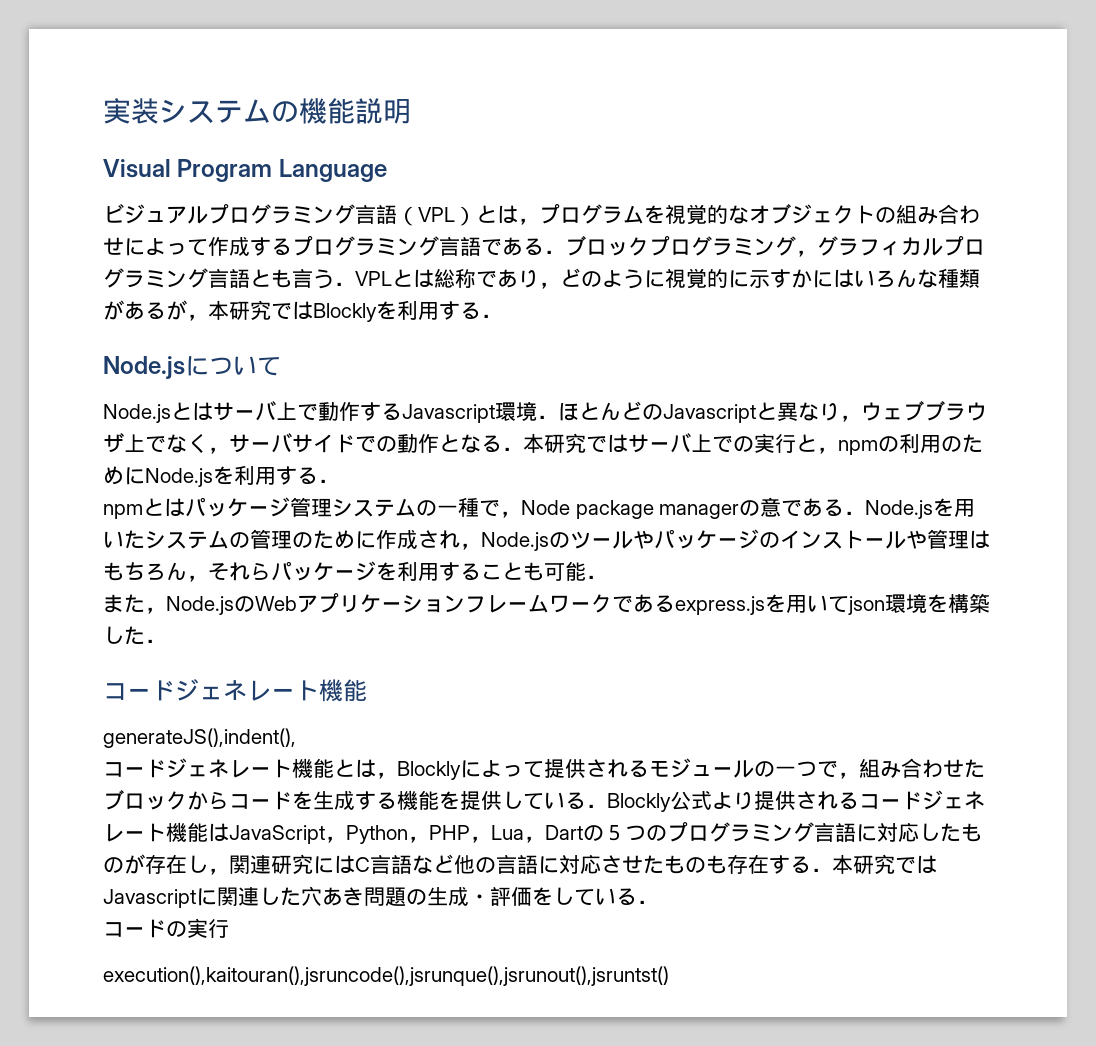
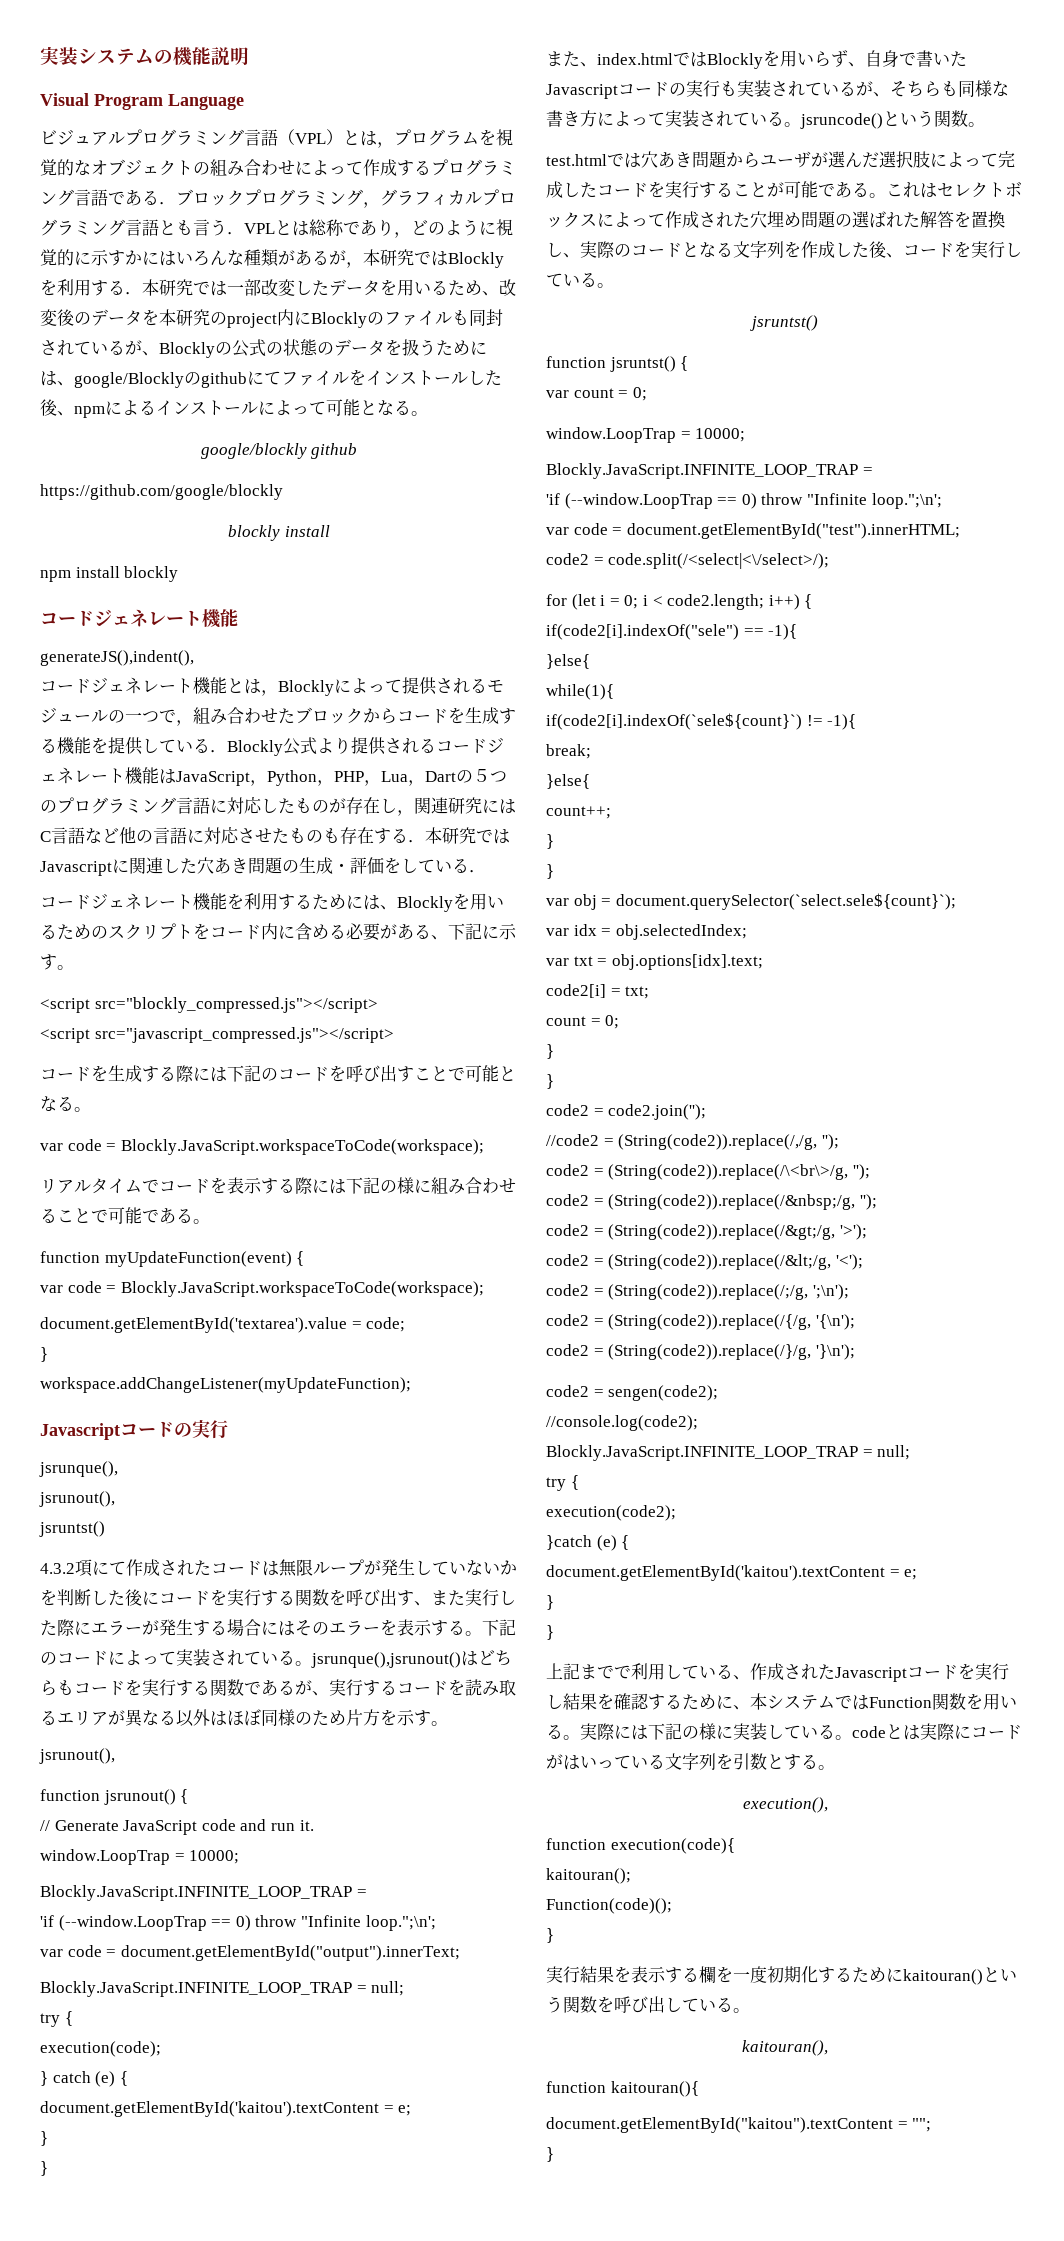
- ビジュアルプログラミング言語（VPL）とは，プログラムを視覚的なオブジェクトの組み合わせによって作成するプログラミング言語である．ブロックプログラミング，グラフィカルプログラミング言語とも言う．VPLとは総称であり，どのように視覚的に示すかにはいろんな種類があるが，本研究ではBlocklyを利用する．
- Node.jsについて
- Node.jsとはサーバ上で動作するJavascript環境．ほとんどのJavascriptと異なり，ウェブブラウザ上でなく，サーバサイドでの動作となる．本研究ではサーバ上での実行と，npmの利用のためにNode.jsを利用する．
- npmとはパッケージ管理システムの一種で，Node package managerの意である．Node.jsを用いたシステムの管理のために作成され，Node.jsのツールやパッケージのインストールや管理はもちろん，それらパッケージを利用することも可能．
- また，Node.jsのWebアプリケーションフレームワークであるexpress.jsを用いてjson環境を構築した．
+ ビジュアルプログラミング言語（VPL）とは，プログラムを視覚的なオブジェクトの組み合わせによって作成するプログラミング言語である．ブロックプログラミング，グラフィカルプログラミング言語とも言う．VPLとは総称であり，どのように視覚的に示すかにはいろんな種類があるが，本研究ではBlocklyを利用する．本研究では一部改変したデータを用いるため、改変後のデータを本研究のproject内にBlocklyのファイルも同封されているが、Blocklyの公式の状態のデータを扱うためには、google/Blocklyのgithubにてファイルをインストールした後、npmによるインストールによって可能となる。
+ google/blockly github
+ https://github.com/google/blockly
+ blockly install
+ npm install blockly
- コードの実行
- execution(),kaitouran(),jsruncode(),jsrunque(),jsrunout(),jsruntst()
+ コードジェネレート機能を利用するためには、Blocklyを用いるためのスクリプトをコード内に含める必要がある、下記に示す。
+ <script src="blockly_compressed.js"></script>
+ <script src="javascript_compressed.js"></script>
+ コードを生成する際には下記のコードを呼び出すことで可能となる。
+ var code = Blockly.JavaScript.workspaceToCode(workspace);
+ リアルタイムでコードを表示する際には下記の様に組み合わせることで可能である。
+ function myUpdateFunction(event) {
+ var code = Blockly.JavaScript.workspaceToCode(workspace);
+ document.getElementById('textarea').value = code;
+ }
+ workspace.addChangeListener(myUpdateFunction);
+ Javascriptコードの実行
+ jsrunque(),
+ jsrunout(),
+ jsruntst()
+ 4.3.2項にて作成されたコードは無限ループが発生していないかを判断した後にコードを実行する関数を呼び出す、また実行した際にエラーが発生する場合にはそのエラーを表示する。下記のコードによって実装されている。jsrunque(),jsrunout()はどちらもコードを実行する関数であるが、実行するコードを読み取るエリアが異なる以外はほぼ同様のため片方を示す。
+ jsrunout(),
+ function jsrunout() {
+ // Generate JavaScript code and run it.
+ window.LoopTrap = 10000;
+ Blockly.JavaScript.INFINITE_LOOP_TRAP =
+ 'if (--window.LoopTrap == 0) throw "Infinite loop.";\n';
+ var code = document.getElementById("output").innerText;
+ Blockly.JavaScript.INFINITE_LOOP_TRAP = null;
+ try {
+ execution(code);
+ } catch (e) {
+ document.getElementById('kaitou').textContent = e;
+ }
+ }
+ また、index.htmlではBlocklyを用いらず、自身で書いたJavascriptコードの実行も実装されているが、そちらも同様な書き方によって実装されている。jsruncode()という関数。
+ test.htmlでは穴あき問題からユーザが選んだ選択肢によって完成したコードを実行することが可能である。これはセレクトボックスによって作成された穴埋め問題の選ばれた解答を置換し、実際のコードとなる文字列を作成した後、コードを実行している。
+ jsruntst()
+ function jsruntst() {
+ var count = 0;
+ window.LoopTrap = 10000;
+ Blockly.JavaScript.INFINITE_LOOP_TRAP =
+ 'if (--window.LoopTrap == 0) throw "Infinite loop.";\n';
+ var code = document.getElementById("test").innerHTML;
+ code2 = code.split(/<select|<\/select>/);
+ for (let i = 0; i < code2.length; i++) {
+ if(code2[i].indexOf("sele") == -1){
+ }else{
+ while(1){
+ if(code2[i].indexOf(`sele${count}`) != -1){
+ break;
+ }else{
+ count++;
+ }
+ }
+ var obj = document.querySelector(`select.sele${count}`);
+ var idx = obj.selectedIndex;
+ var txt = obj.options[idx].text;
+ code2[i] = txt;
+ count = 0;
+ }
+ }
+ code2 = code2.join('');
+ //code2 = (String(code2)).replace(/,/g, '');
+ code2 = (String(code2)).replace(/\<br\>/g, '');
+ code2 = (String(code2)).replace(/&nbsp;/g, '');
+ code2 = (String(code2)).replace(/&gt;/g, '>');
+ code2 = (String(code2)).replace(/&lt;/g, '<');
+ code2 = (String(code2)).replace(/;/g, ';\n');
+ code2 = (String(code2)).replace(/{/g, '{\n');
+ code2 = (String(code2)).replace(/}/g, '}\n');
+ code2 = sengen(code2);
+ //console.log(code2);
+ Blockly.JavaScript.INFINITE_LOOP_TRAP = null;
+ try {
+ execution(code2);
+ }catch (e) {
+ document.getElementById('kaitou').textContent = e;
+ }
+ }
+ 上記までで利用している、作成されたJavascriptコードを実行し結果を確認するために、本システムではFunction関数を用いる。実際には下記の様に実装している。codeとは実際にコードがはいっている文字列を引数とする。
+ execution(),
+ function execution(code){
+ kaitouran();
+ Function(code)();
+ }
+ 実行結果を表示する欄を一度初期化するためにkaitouran()という関数を呼び出している。
+ kaitouran(),
+ function kaitouran(){
+ document.getElementById("kaitou").textContent = "";
+ }

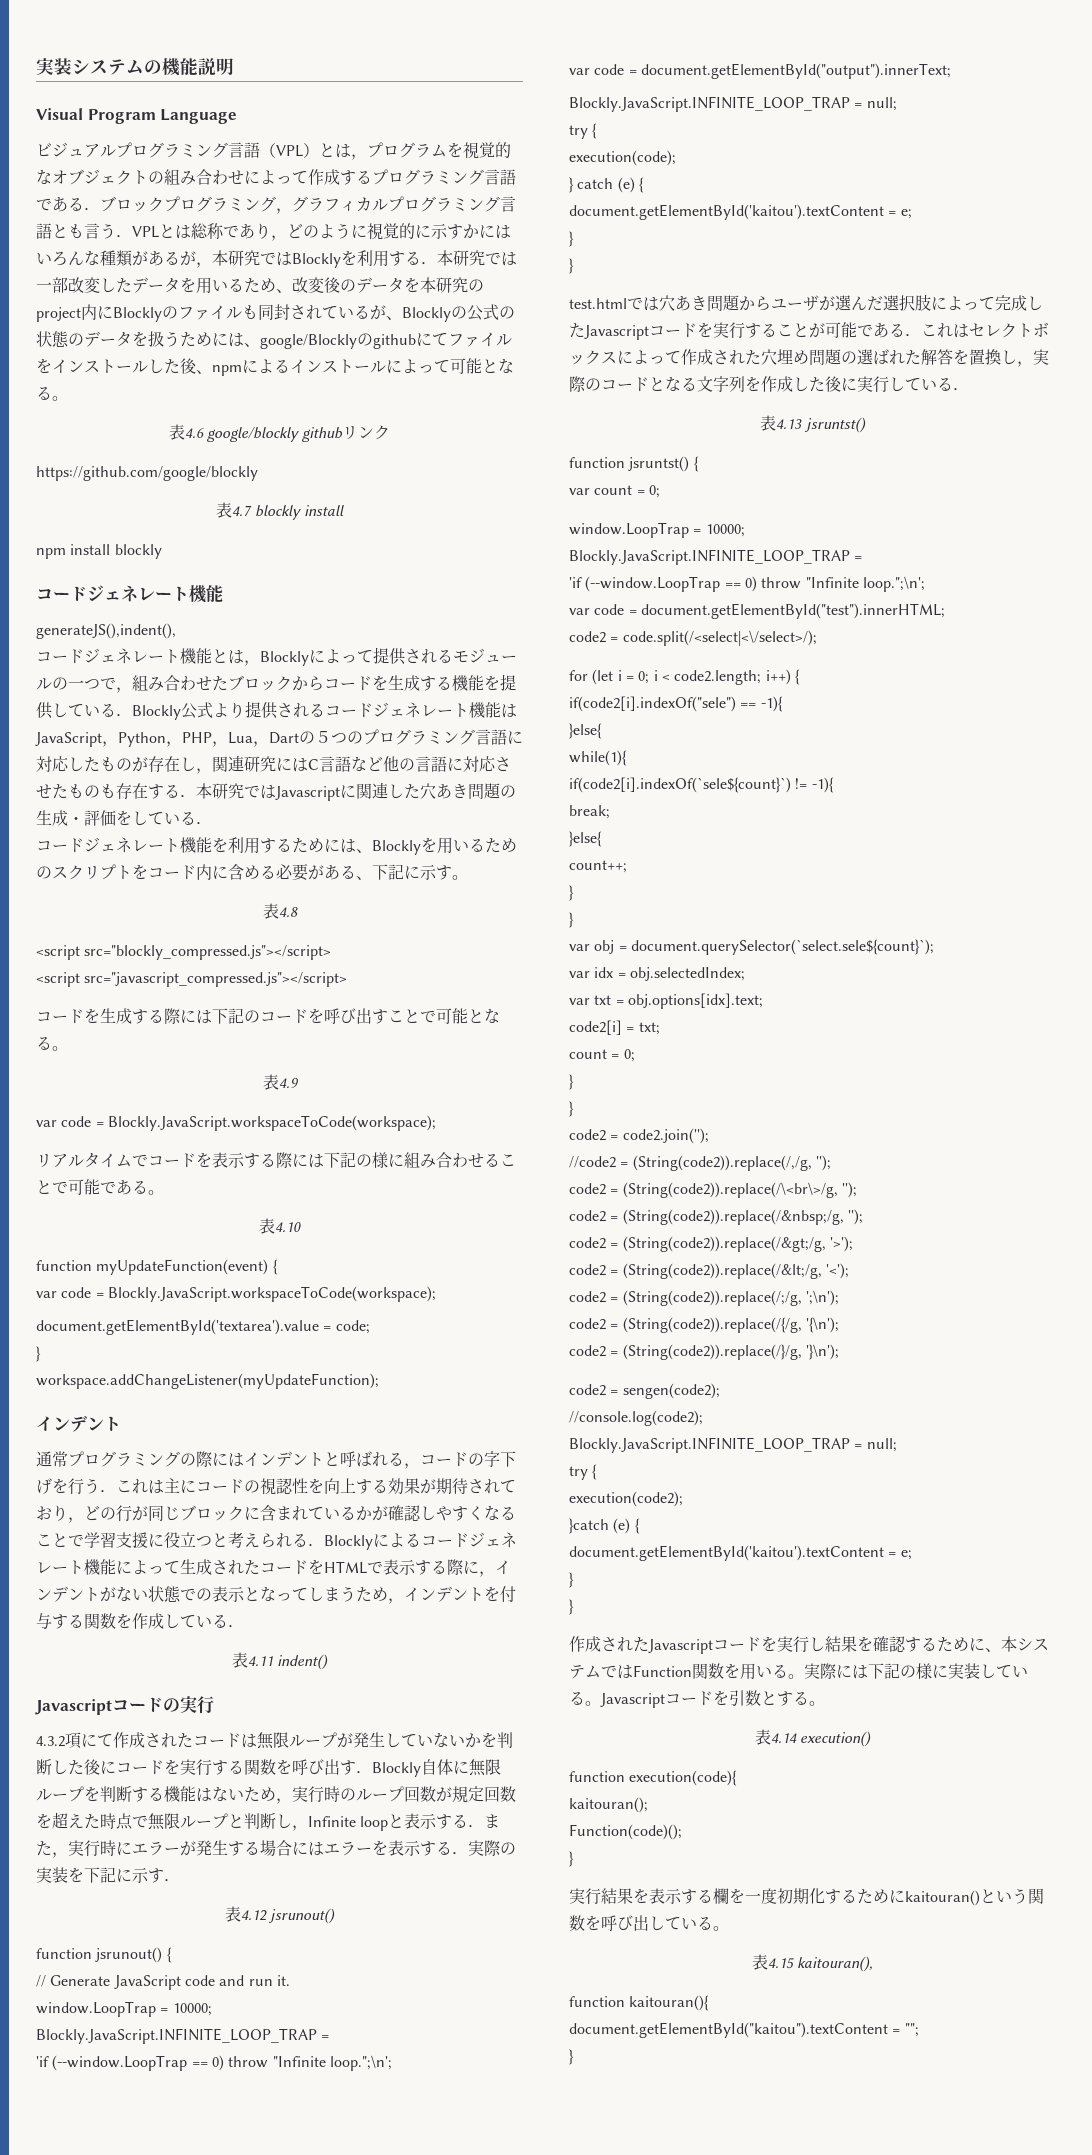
- google/blockly github
+ 表4.6 google/blockly githubリンク
- blockly install
+ 表4.7 blockly install
+ 表4.8
+ 表4.9
+ 表4.10
  workspace.addChangeListener(myUpdateFunction);
+ インデント
+ 通常プログラミングの際にはインデントと呼ばれる，コードの字下げを行う．これは主にコードの視認性を向上する効果が期待されており，どの行が同じブロックに含まれているかが確認しやすくなることで学習支援に役立つと考えられる．Blocklyによるコードジェネレート機能によって生成されたコードをHTMLで表示する際に，インデントがない状態での表示となってしまうため，インデントを付与する関数を作成している．
+ 表4.11 indent()
  Javascriptコードの実行
- jsrunque(),
- jsrunout(),
- jsruntst()
- 4.3.2項にて作成されたコードは無限ループが発生していないかを判断した後にコードを実行する関数を呼び出す、また実行した際にエラーが発生する場合にはそのエラーを表示する。下記のコードによって実装されている。jsrunque(),jsrunout()はどちらもコードを実行する関数であるが、実行するコードを読み取るエリアが異なる以外はほぼ同様のため片方を示す。
- jsrunout(),
+ 4.3.2項にて作成されたコードは無限ループが発生していないかを判断した後にコードを実行する関数を呼び出す．Blockly自体に無限ループを判断する機能はないため，実行時のループ回数が規定回数を超えた時点で無限ループと判断し，Infinite loopと表示する．また，実行時にエラーが発生する場合にはエラーを表示する．実際の実装を下記に示す．
+ 表4.12 jsrunout()
- また、index.htmlではBlocklyを用いらず、自身で書いたJavascriptコードの実行も実装されているが、そちらも同様な書き方によって実装されている。jsruncode()という関数。
- test.htmlでは穴あき問題からユーザが選んだ選択肢によって完成したコードを実行することが可能である。これはセレクトボックスによって作成された穴埋め問題の選ばれた解答を置換し、実際のコードとなる文字列を作成した後、コードを実行している。
- jsruntst()
+ test.htmlでは穴あき問題からユーザが選んだ選択肢によって完成したJavascriptコードを実行することが可能である．これはセレクトボックスによって作成された穴埋め問題の選ばれた解答を置換し，実際のコードとなる文字列を作成した後に実行している．
+ 表4.13 jsruntst()
- 上記までで利用している、作成されたJavascriptコードを実行し結果を確認するために、本システムではFunction関数を用いる。
+ 作成されたJavascriptコードを実行し結果を確認するために、本システムではFunction関数を用いる。
- 実際には下記の様に実装している。codeとは実際にコードがはいっている文字列を引数とする。
+ 実際には下記の様に実装している。Javascriptコードを引数とする。
- execution(),
+ 表4.14 execution()
- kaitouran(),
+ 表4.15 kaitouran(),

